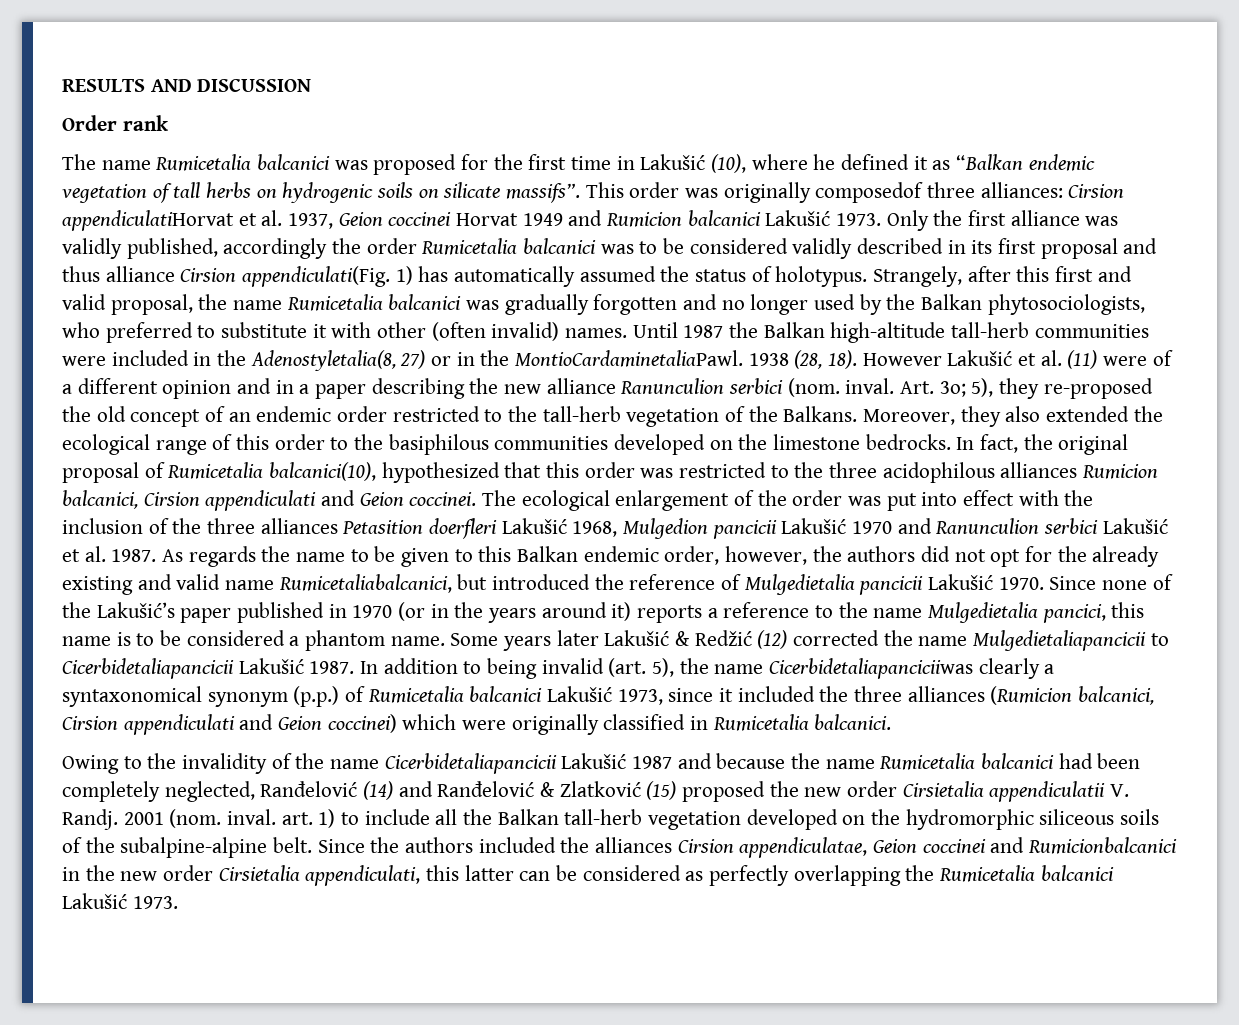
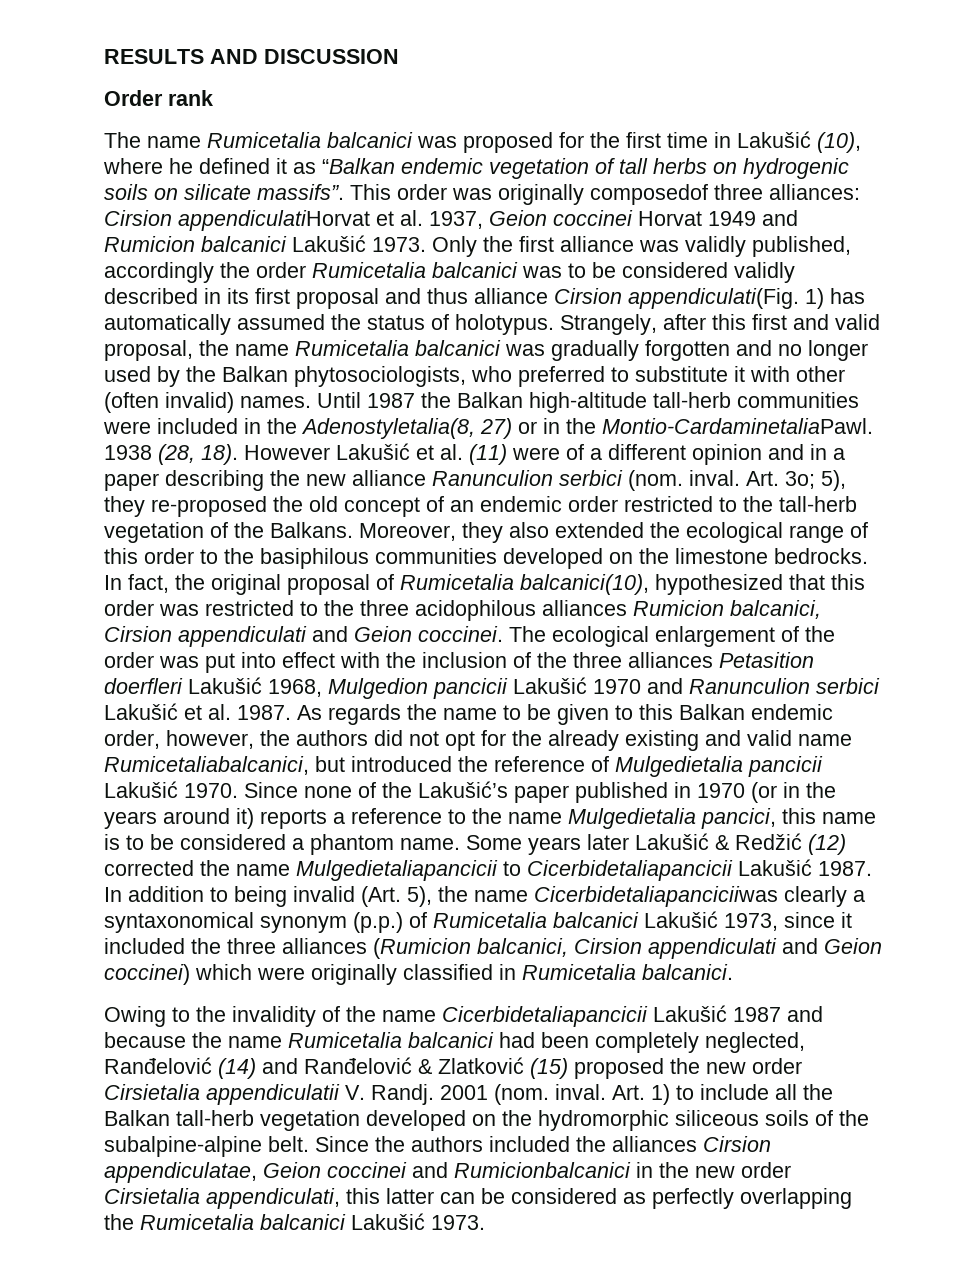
- Until 1987 the Balkan high-altitude tall-herb communities were included in the Adenostyletalia(8, 27) or in the MontioCardaminetaliaPawl.
+ Until 1987 the Balkan high-altitude tall-herb communities were included in the Adenostyletalia(8, 27) or in the Montio-CardaminetaliaPawl.
- In addition to being invalid (art. 5), the name Cicerbidetaliapanciciiwas clearly a syntaxonomical synonym (p.p.) of Rumicetalia balcanici Lakušić 1973, since it included the three alliances (Rumicion balcanici, Cirsion appendiculati and Geion coccinei) which were originally classified in Rumicetalia balcanici.
+ In addition to being invalid (Art. 5), the name Cicerbidetaliapanciciiwas clearly a syntaxonomical synonym (p.p.) of Rumicetalia balcanici Lakušić 1973, since it included the three alliances (Rumicion balcanici, Cirsion appendiculati and Geion coccinei) which were originally classified in Rumicetalia balcanici.
- 2001 (nom. inval. art. 1) to include all the Balkan tall-herb vegetation developed on the hydromorphic siliceous soils of the subalpine-alpine belt.
+ 2001 (nom. inval. Art. 1) to include all the Balkan tall-herb vegetation developed on the hydromorphic siliceous soils of the subalpine-alpine belt.

